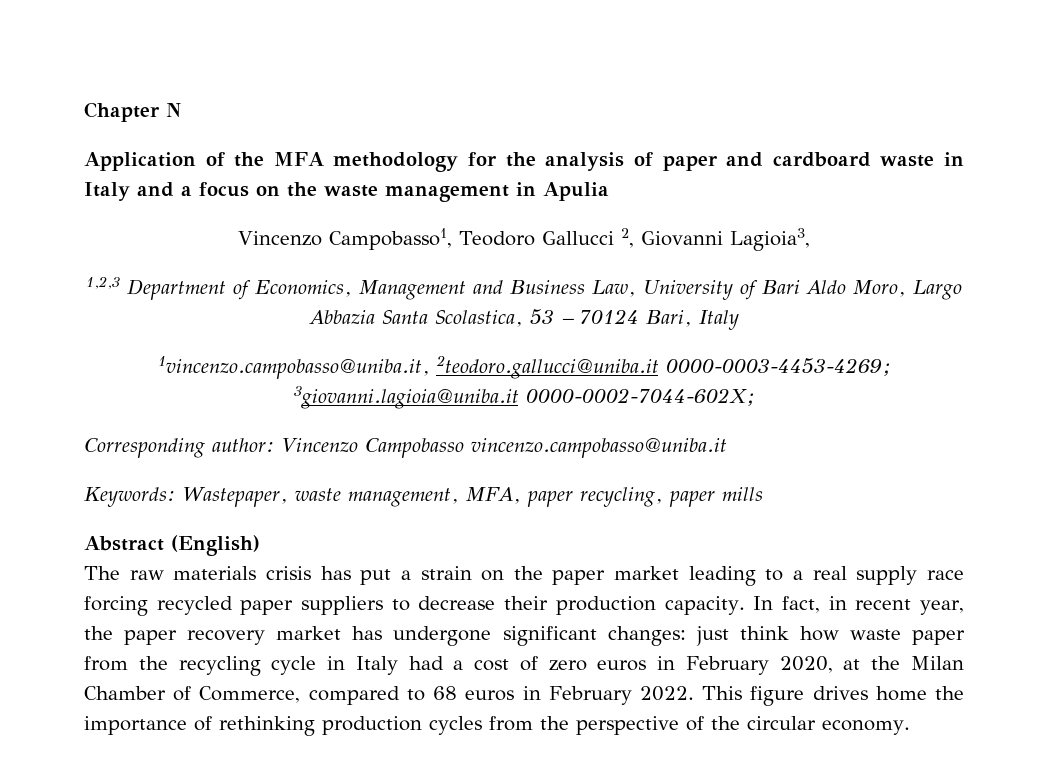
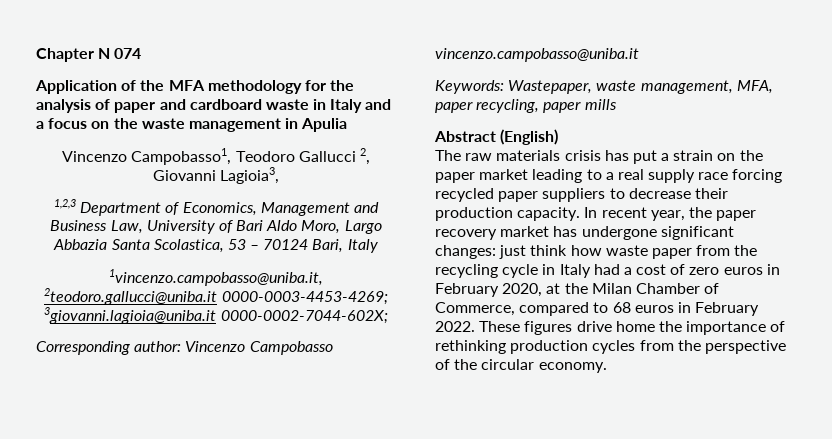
- Chapter N
+ Chapter N 074
- In fact, in recent year, the paper recovery market has undergone significant changes: just think how waste paper from the recycling cycle in Italy had a cost of zero euros in February 2020, at the Milan Chamber of Commerce, compared to 68 euros in February 2022.
+ In recent year, the paper recovery market has undergone significant changes: just think how waste paper from the recycling cycle in Italy had a cost of zero euros in February 2020, at the Milan Chamber of Commerce, compared to 68 euros in February 2022.
- This figure drives home the importance of rethinking production cycles from the perspective of the circular economy.
+ These figures drive home the importance of rethinking production cycles from the perspective of the circular economy.

